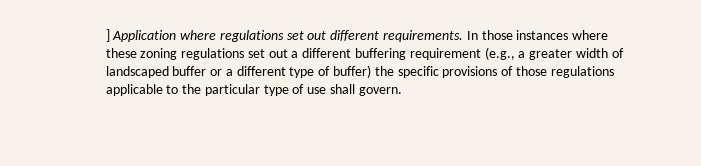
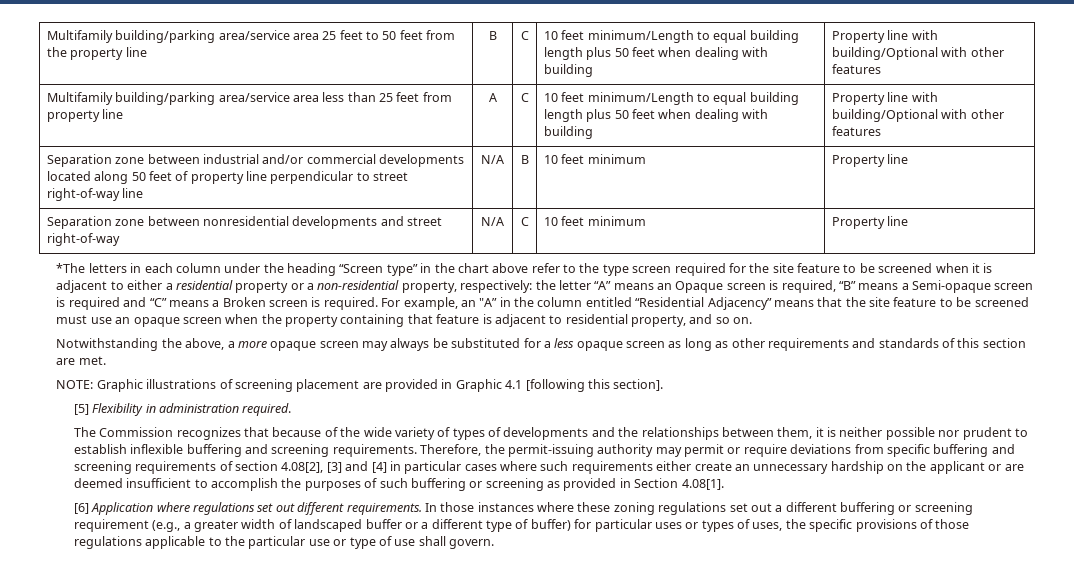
- ] Application where regulations set out different requirements.
+ Multifamily building/parking area/service area 25 feet to 50 feet from the property line | B | C | 10 feet minimum/Length to equal building length plus 50 feet when dealing with building | Property line with building/Optional with other features
+ Multifamily building/parking area/service area less than 25 feet from property line | A | C | 10 feet minimum/Length to equal building length plus 50 feet when dealing with building | Property line with building/Optional with other features
+ Separation zone between industrial and/or commercial developments located along 50 feet of property line perpendicular to street right-of-way line | N/A | B | 10 feet minimum | Property line
+ Separation zone between nonresidential developments and street right-of-way | N/A | C | 10 feet minimum | Property line
+ *The letters in each column under the heading “Screen type” in the chart above refer to the type screen required for the site feature to be screened when it is adjacent to either a residential property or a non-residential property, respectively: the letter “A” means an Opaque screen is required, “B” means a Semi-opaque screen is required and “C” means a Broken screen is required. For example, an "A” in the column entitled “Residential Adjacency” means that the site feature to be screened must use an opaque screen when the property containing that feature is adjacent to residential property, and so on.
+ Notwithstanding the above, a more opaque screen may always be substituted for a less opaque screen as long as other requirements and standards of this section are met.
+ NOTE: Graphic illustrations of screening placement are provided in Graphic 4.1 [following this section].
+ [5] Flexibility in administration required.
+ The Commission recognizes that because of the wide variety of types of developments and the relationships between them, it is neither possible nor prudent to establish inflexible buffering and screening requirements. Therefore, the permit-issuing authority may permit or require deviations from specific buffering and screening requirements of section 4.08[2], [3] and [4] in particular cases where such requirements either create an unnecessary hardship on the applicant or are deemed insufficient to accomplish the purposes of such buffering or screening as provided in Section 4.08[1].
+ [6] Application where regulations set out different requirements.
- In those instances where these zoning regulations set out a different buffering requirement (e.g., a greater width of landscaped buffer or a different type of buffer) the specific provisions of those regulations applicable to the particular type of use shall govern.
+ In those instances where these zoning regulations set out a different buffering or screening requirement (e.g., a greater width of landscaped buffer or a different type of buffer) for particular uses or types of uses, the specific provisions of those regulations applicable to the particular use or type of use shall govern.

